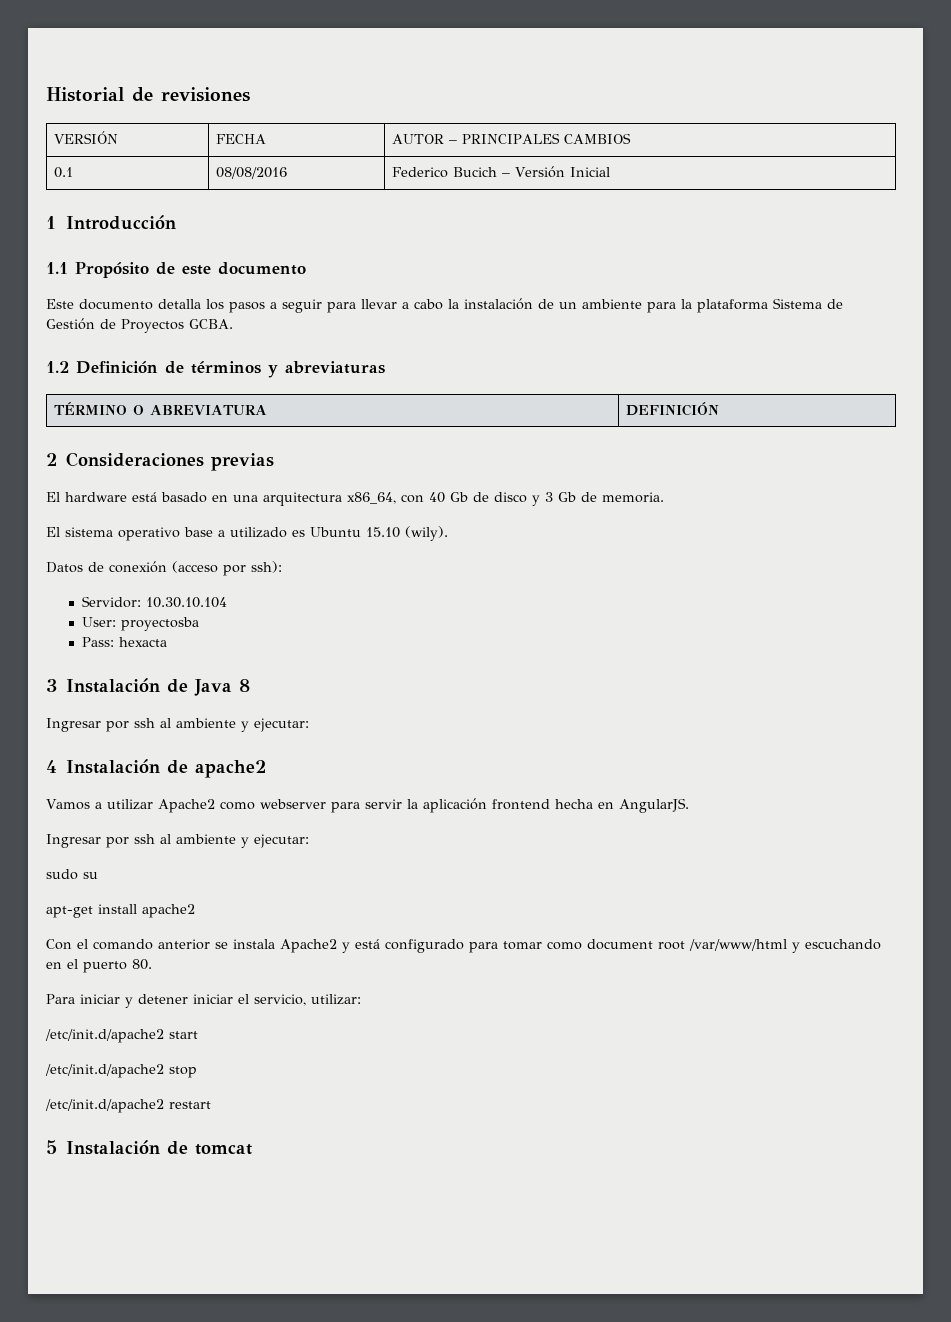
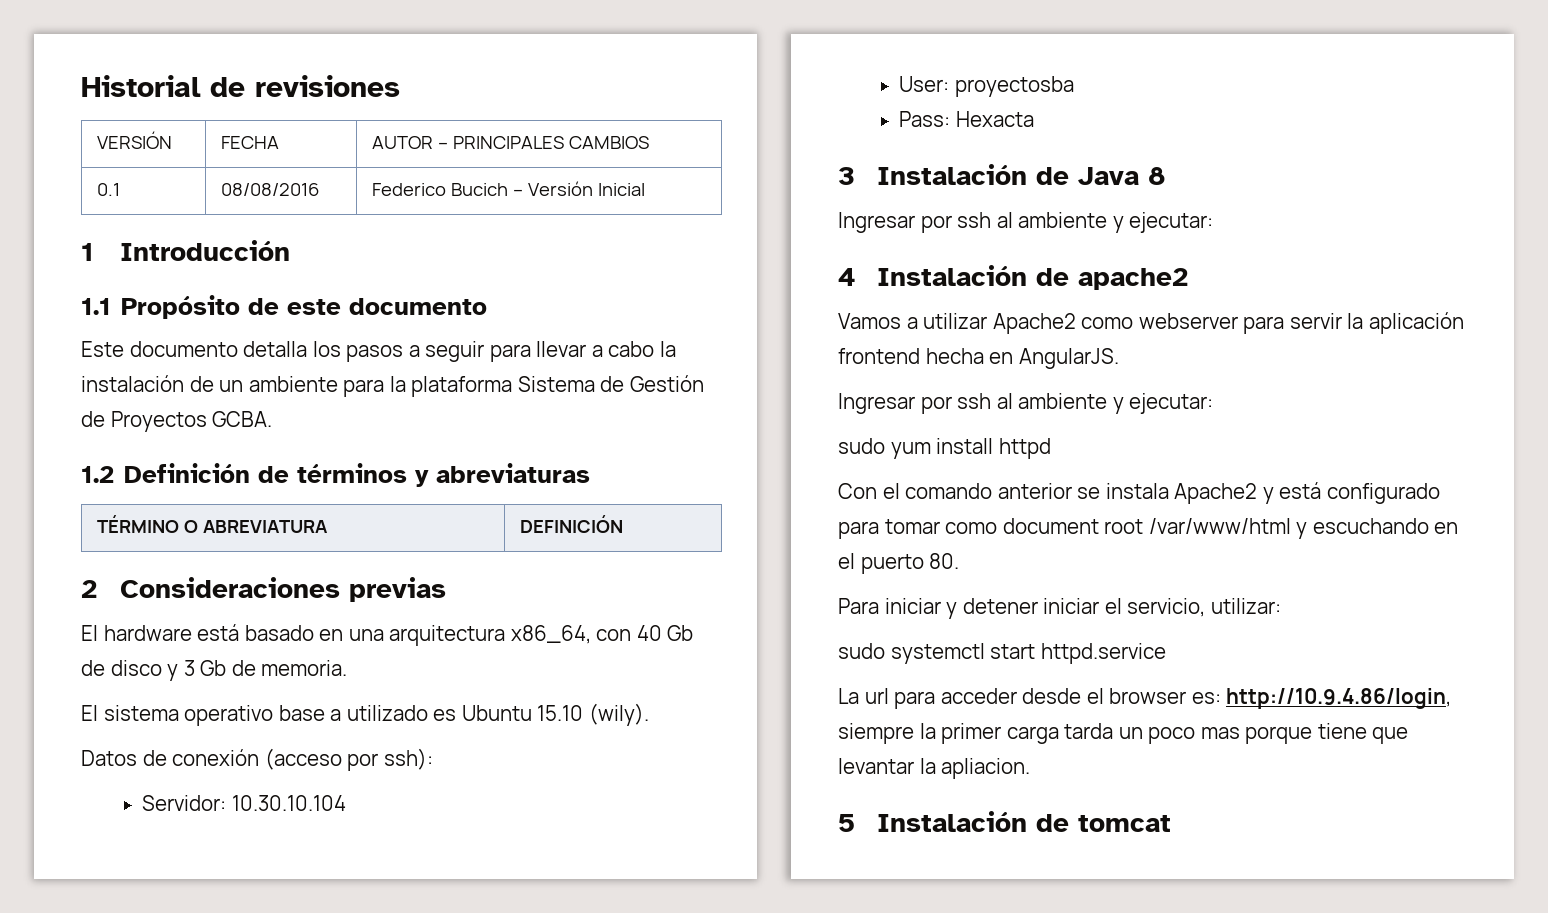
- Pass: hexacta
+ Pass: Hexacta
- sudo su
- apt-get install apache2
+ sudo yum install httpd
- /etc/init.d/apache2 start
- /etc/init.d/apache2 stop
- /etc/init.d/apache2 restart
+ sudo systemctl start httpd.service
+ La url para acceder desde el browser es: http://10.9.4.86/login, siempre la primer carga tarda un poco mas porque tiene que levantar la apliacion.

